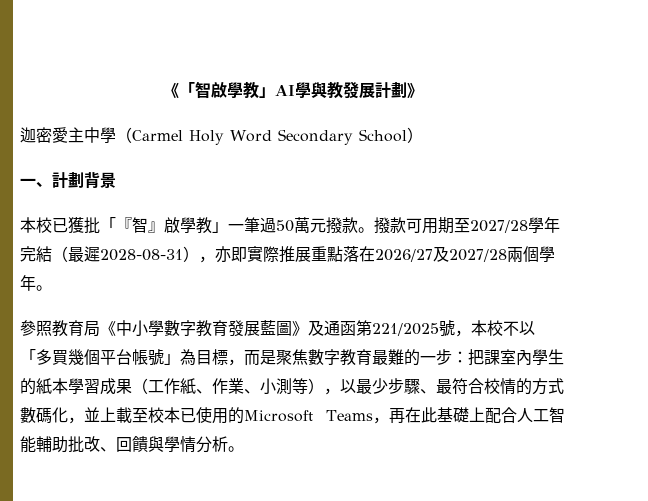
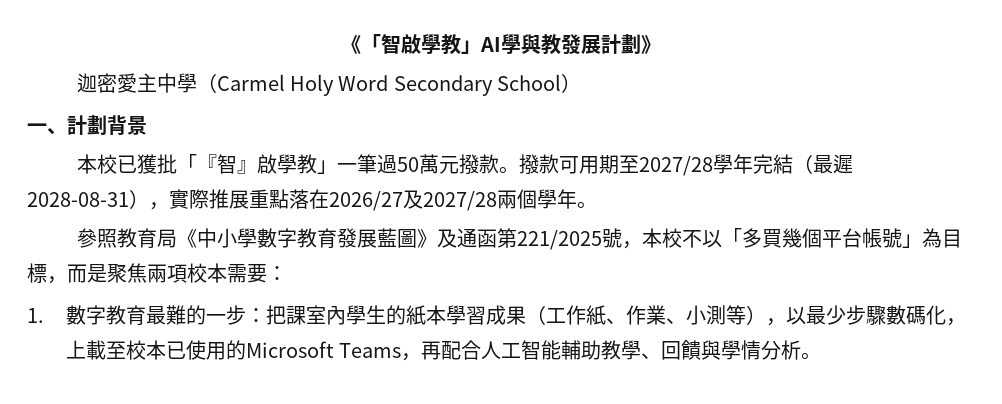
- 撥款可用期至2027/28學年完結（最遲2028-08-31），亦即實際推展重點落在2026/27及2027/28兩個學年。
+ 撥款可用期至2027/28學年完結（最遲2028-08-31），實際推展重點落在2026/27及2027/28兩個學年。
- 參照教育局《中小學數字教育發展藍圖》及通函第221/2025號，本校不以「多買幾個平台帳號」為目標，而是聚焦數字教育最難的一步：
+ 參照教育局《中小學數字教育發展藍圖》及通函第221/2025號，本校不以「多買幾個平台帳號」為目標，而是聚焦兩項校本需要：
+ 1.數字教育最難的一步：
- 把課室內學生的紙本學習成果（工作紙、作業、小測等），以最少步驟、最符合校情的方式數碼化，並上載至校本已使用的Microsoft Teams，再在此基礎上配合人工智能輔助批改、回饋與學情分析。
+ 把課室內學生的紙本學習成果（工作紙、作業、小測等），以最少步驟數碼化，上載至校本已使用的Microsoft Teams，再配合人工智能輔助教學、回饋與學情分析。

